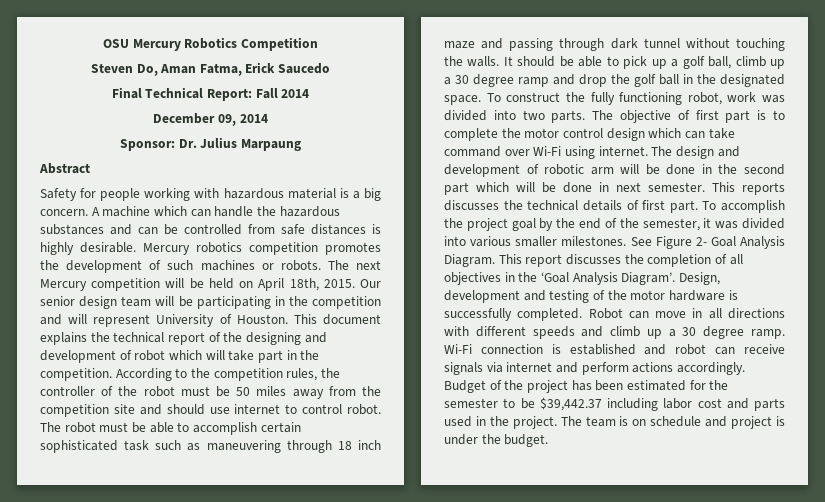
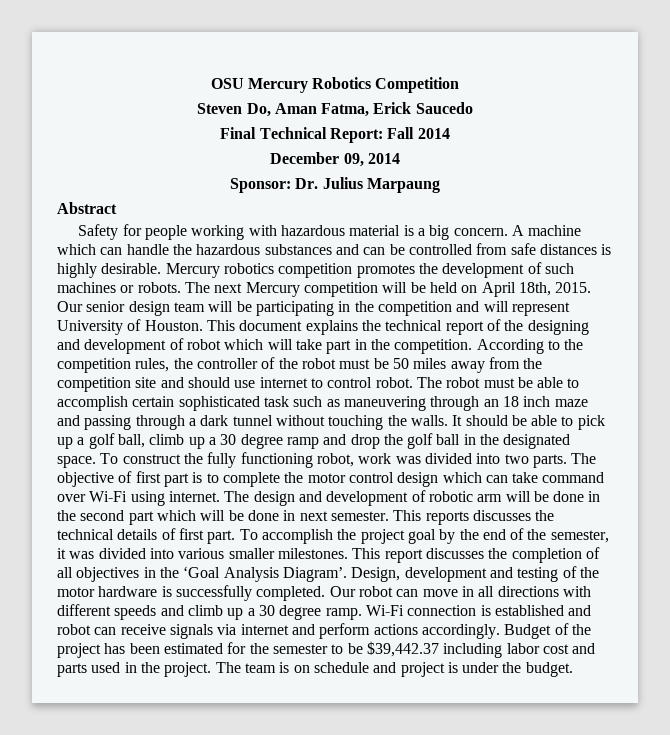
- The robot must be able to accomplish certain sophisticated task such as maneuvering through 18 inch maze and passing through dark tunnel without touching the walls.
+ The robot must be able to accomplish certain sophisticated task such as maneuvering through an 18 inch maze and passing through a dark tunnel without touching the walls.
- See Figure 2- Goal Analysis Diagram.
- Robot can move in all directions with different speeds and climb up a 30 degree ramp.
+ Our robot can move in all directions with different speeds and climb up a 30 degree ramp.

